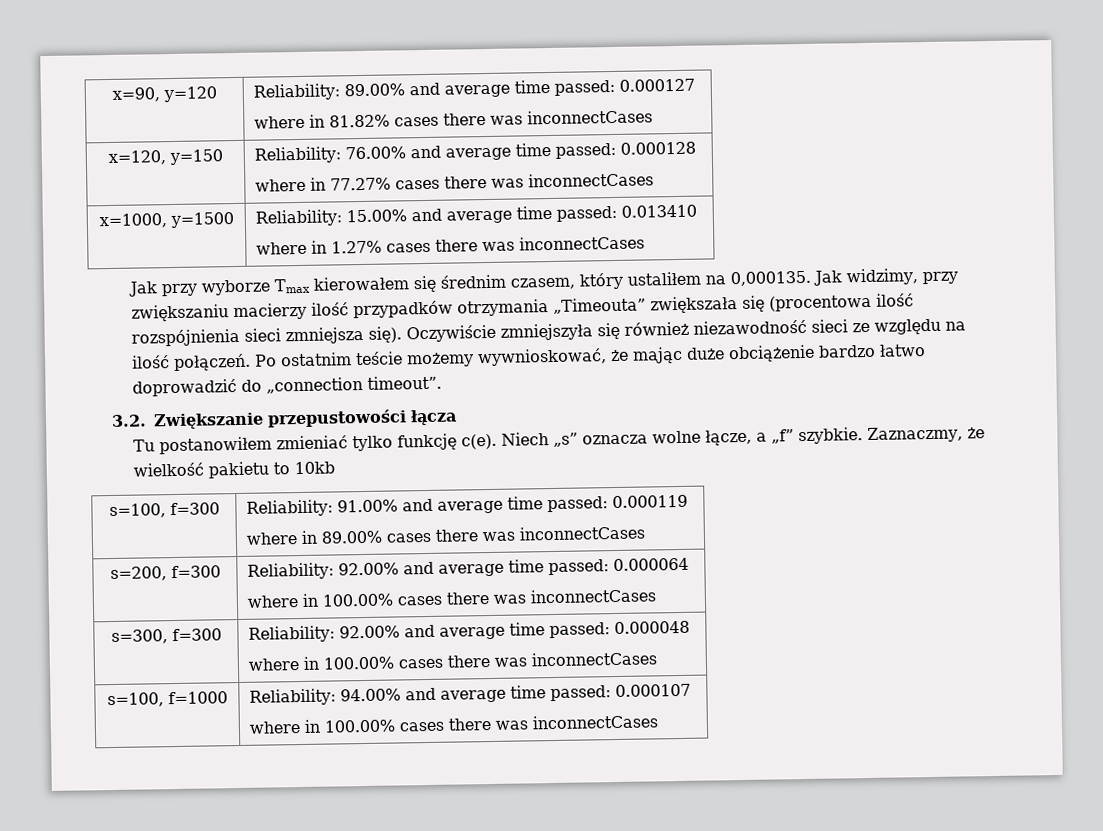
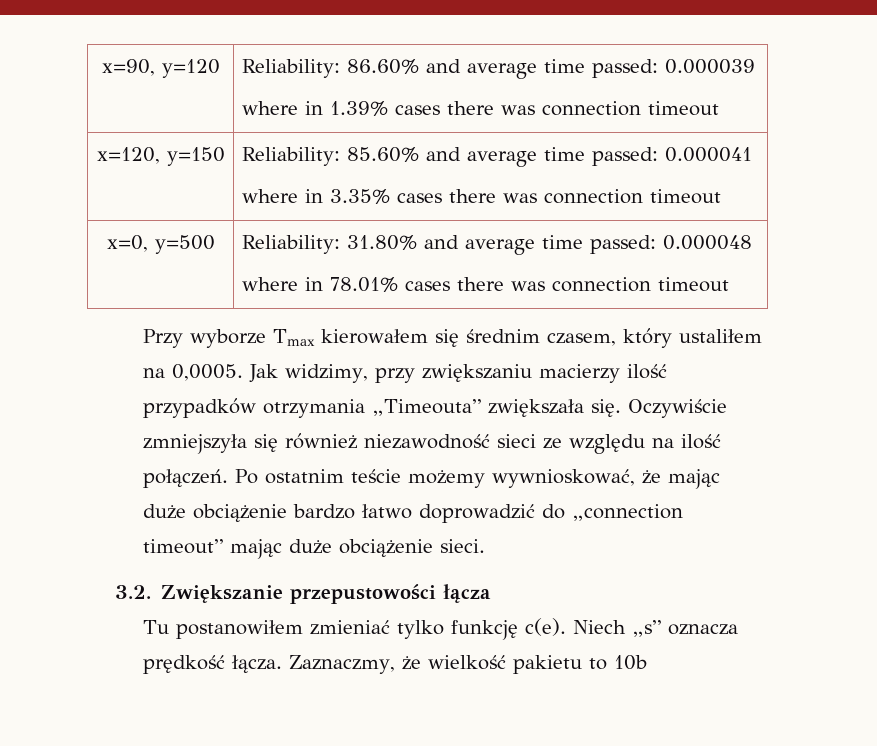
- x=90, y=120 | Reliability: 89.00% and average time passed: 0.000127
- where in 81.82% cases there was inconnectCases
+ x=90, y=120 | Reliability: 86.60% and average time passed: 0.000039
+ where in 1.39% cases there was connection timeout
- x=120, y=150 | Reliability: 76.00% and average time passed: 0.000128
- where in 77.27% cases there was inconnectCases
- x=1000, y=1500 | Reliability: 15.00% and average time passed: 0.013410
- where in 1.27% cases there was inconnectCases
- Jak przy wyborze Tmax kierowałem się średnim czasem, który ustaliłem na 0,000135.
+ x=120, y=150 | Reliability: 85.60% and average time passed: 0.000041
+ where in 3.35% cases there was connection timeout
+ x=0, y=500 | Reliability: 31.80% and average time passed: 0.000048
+ where in 78.01% cases there was connection timeout
+ Przy wyborze Tmax kierowałem się średnim czasem, który ustaliłem na 0,0005.
- Jak widzimy, przy zwiększaniu macierzy ilość przypadków otrzymania „Timeouta” zwiększała się (procentowa ilość rozspójnienia sieci zmniejsza się).
+ Jak widzimy, przy zwiększaniu macierzy ilość przypadków otrzymania „Timeouta” zwiększała się.
- Po ostatnim teście możemy wywnioskować, że mając duże obciążenie bardzo łatwo doprowadzić do „connection timeout”.
+ Po ostatnim teście możemy wywnioskować, że mając duże obciążenie bardzo łatwo doprowadzić do „connection timeout” mając duże obciążenie sieci.
- Niech „s” oznacza wolne łącze, a „f” szybkie.
+ Niech „s” oznacza prędkość łącza.
- Zaznaczmy, że wielkość pakietu to 10kb
- s=100, f=300 | Reliability: 91.00% and average time passed: 0.000119
- where in 89.00% cases there was inconnectCases
- s=200, f=300 | Reliability: 92.00% and average time passed: 0.000064
- where in 100.00% cases there was inconnectCases
- s=300, f=300 | Reliability: 92.00% and average time passed: 0.000048
- where in 100.00% cases there was inconnectCases
- s=100, f=1000 | Reliability: 94.00% and average time passed: 0.000107
- where in 100.00% cases there was inconnectCases
+ Zaznaczmy, że wielkość pakietu to 10b

